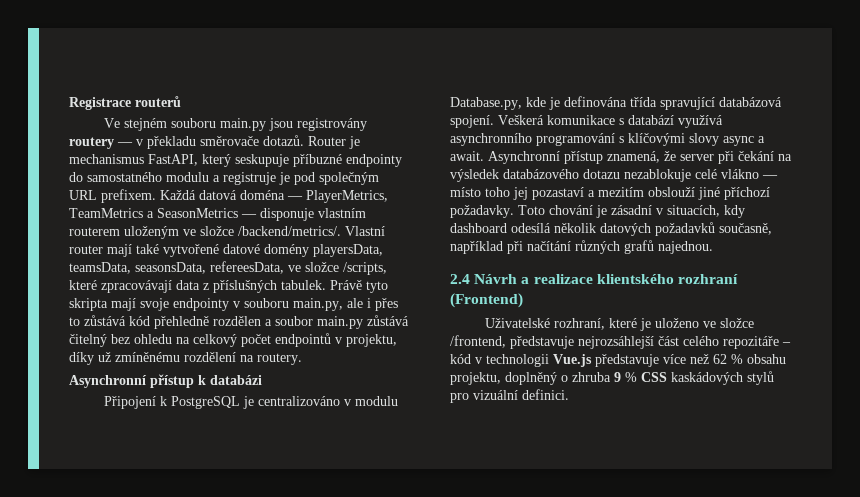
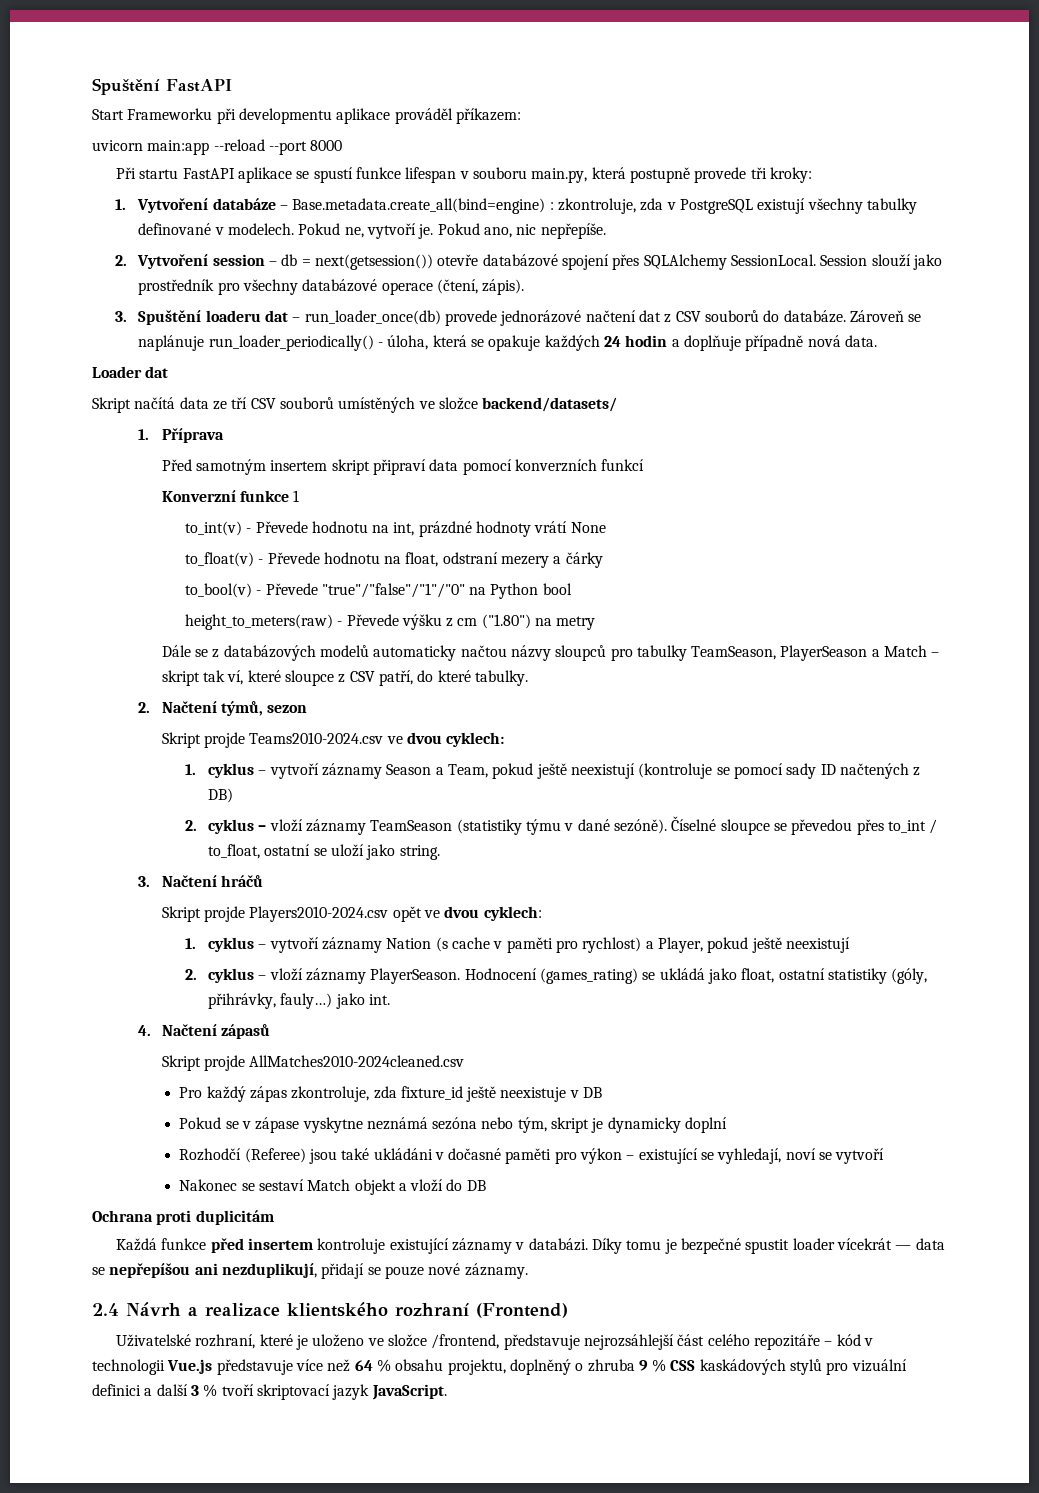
- Registrace routerů
- Ve stejném souboru main.py jsou registrovány routery — v překladu směrovače dotazů. Router je mechanismus FastAPI, který seskupuje příbuzné endpointy do samostatného modulu a registruje je pod společným URL prefixem. Každá datová doména — PlayerMetrics, TeamMetrics a SeasonMetrics — disponuje vlastním routerem uloženým ve složce /backend/metrics/. Vlastní router mají také vytvořené datové domény playersData, teamsData, seasonsData, refereesData, ve složce /scripts, které zpracovávají data z příslušných tabulek. Právě tyto skripta mají svoje endpointy v souboru main.py, ale i přes to zůstává kód přehledně rozdělen a soubor main.py zůstává čitelný bez ohledu na celkový počet endpointů v projektu, díky už zmíněnému rozdělení na routery.
- Asynchronní přístup k databázi
- Připojení k PostgreSQL je centralizováno v modulu Database.py, kde je definována třída spravující databázová spojení. Veškerá komunikace s databází využívá asynchronního programování s klíčovými slovy async a await. Asynchronní přístup znamená, že server při čekání na výsledek databázového dotazu nezablokuje celé vlákno — místo toho jej pozastaví a mezitím obslouží jiné příchozí požadavky. Toto chování je zásadní v situacích, kdy dashboard odesílá několik datových požadavků současně, například při načítání různých grafů najednou.
+ Spuštění FastAPI
+ Start Frameworku při developmentu aplikace prováděl příkazem:
+ uvicorn main:app --reload --port 8000
+ Při startu FastAPI aplikace se spustí funkce lifespan v souboru main.py, která postupně provede tři kroky:
+ 1. Vytvoření databáze – Base.metadata.create_all(bind=engine) : zkontroluje, zda v PostgreSQL existují všechny tabulky definované v modelech. Pokud ne, vytvoří je. Pokud ano, nic nepřepíše.
+ 2. Vytvoření session – db = next(getsession()) otevře databázové spojení přes SQLAlchemy SessionLocal. Session slouží jako prostředník pro všechny databázové operace (čtení, zápis).
+ 3. Spuštění loaderu dat – run_loader_once(db) provede jednorázové načtení dat z CSV souborů do databáze. Zároveň se naplánuje run_loader_periodically() - úloha, která se opakuje každých 24 hodin a doplňuje případně nová data.
+ Loader dat
+ Skript načítá data ze tří CSV souborů umístěných ve složce backend/datasets/
+ 1. Příprava
+ Před samotným insertem skript připraví data pomocí konverzních funkcí
+ Konverzní funkce 1
+ to_int(v) - Převede hodnotu na int, prázdné hodnoty vrátí None
+ to_float(v) - Převede hodnotu na float, odstraní mezery a čárky
+ to_bool(v) - Převede "true"/"false"/"1"/"0" na Python bool
+ height_to_meters(raw) - Převede výšku z cm ("1.80") na metry
+ Dále se z databázových modelů automaticky načtou názvy sloupců pro tabulky TeamSeason, PlayerSeason a Match – skript tak ví, které sloupce z CSV patří, do které tabulky.
+ 2. Načtení týmů, sezon
+ Skript projde Teams2010-2024.csv ve dvou cyklech:
+ 1. cyklus – vytvoří záznamy Season a Team, pokud ještě neexistují (kontroluje se pomocí sady ID načtených z DB)
+ 2. cyklus – vloží záznamy TeamSeason (statistiky týmu v dané sezóně). Číselné sloupce se převedou přes to_int / to_float, ostatní se uloží jako string.
+ 3. Načtení hráčů
+ Skript projde Players2010-2024.csv opět ve dvou cyklech:
+ 1. cyklus – vytvoří záznamy Nation (s cache v paměti pro rychlost) a Player, pokud ještě neexistují
+ 2. cyklus – vloží záznamy PlayerSeason. Hodnocení (games_rating) se ukládá jako float, ostatní statistiky (góly, přihrávky, fauly…) jako int.
+ 4. Načtení zápasů
+ Skript projde AllMatches2010-2024cleaned.csv
+ Pro každý zápas zkontroluje, zda fixture_id ještě neexistuje v DB
+ Pokud se v zápase vyskytne neznámá sezóna nebo tým, skript je dynamicky doplní
+ Rozhodčí (Referee) jsou také ukládáni v dočasné paměti pro výkon – existující se vyhledají, noví se vytvoří
+ Nakonec se sestaví Match objekt a vloží do DB
+ Ochrana proti duplicitám
+ Každá funkce před insertem kontroluje existující záznamy v databázi. Díky tomu je bezpečné spustit loader vícekrát — data se nepřepíšou ani nezduplikují, přidají se pouze nové záznamy.
- Uživatelské rozhraní, které je uloženo ve složce /frontend, představuje nejrozsáhlejší část celého repozitáře – kód v technologii Vue.js představuje více než 62 % obsahu projektu, doplněný o zhruba 9 % CSS kaskádových stylů pro vizuální definici.
+ Uživatelské rozhraní, které je uloženo ve složce /frontend, představuje nejrozsáhlejší část celého repozitáře – kód v technologii Vue.js představuje více než 64 % obsahu projektu, doplněný o zhruba 9 % CSS kaskádových stylů pro vizuální definici a další 3 % tvoří skriptovací jazyk JavaScript.

